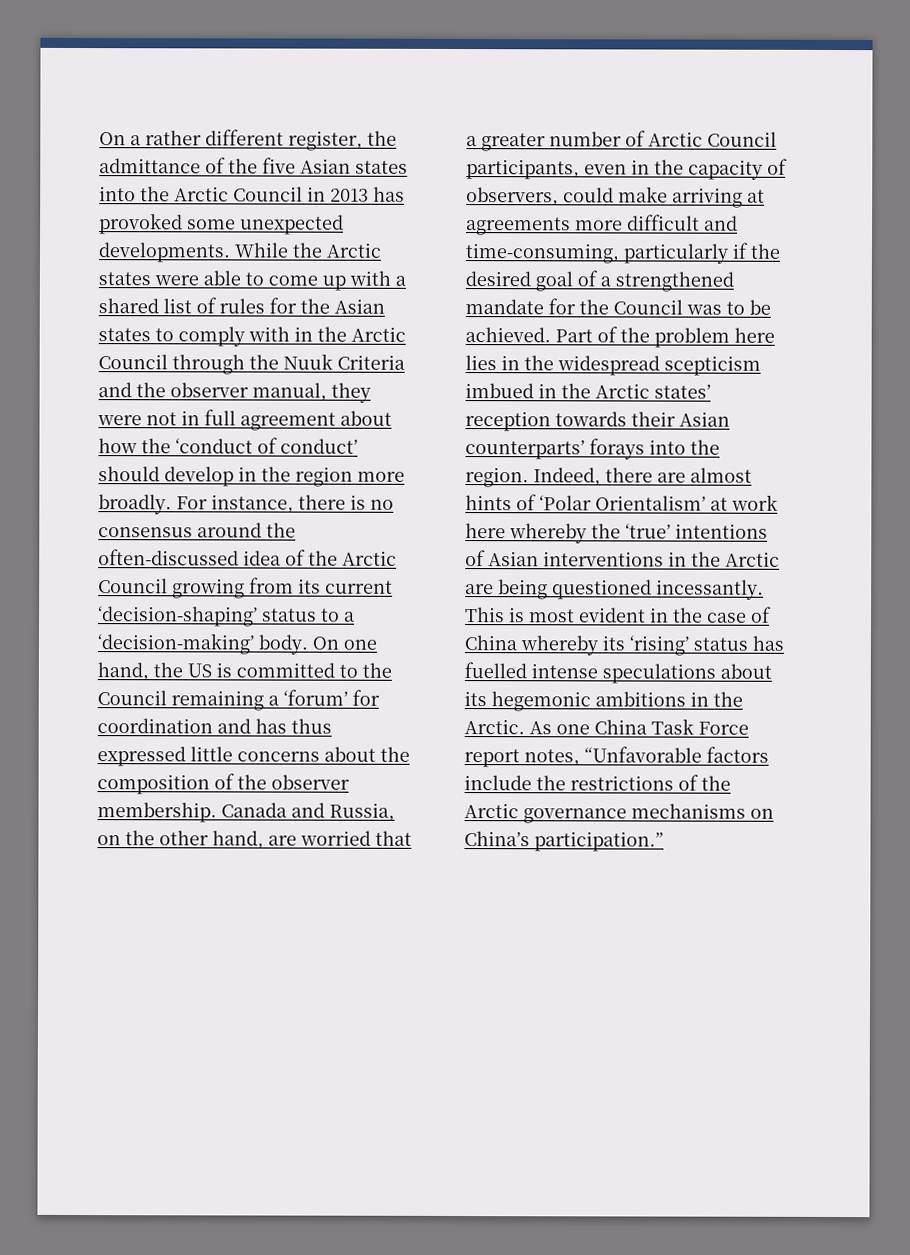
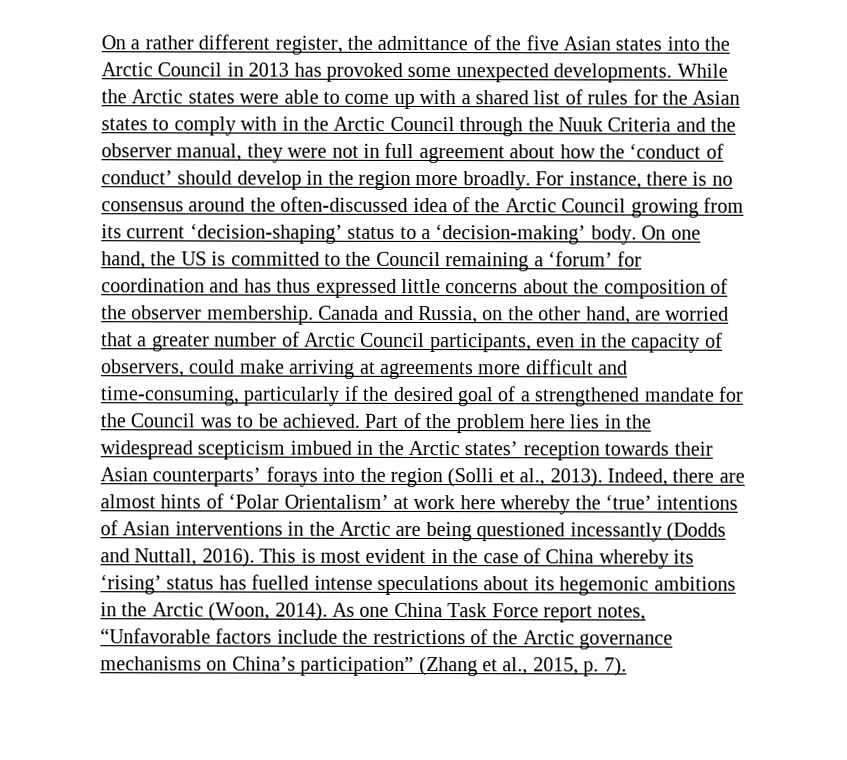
- Part of the problem here lies in the widespread scepticism imbued in the Arctic states’ reception towards their Asian counterparts’ forays into the region.
+ Part of the problem here lies in the widespread scepticism imbued in the Arctic states’ reception towards their Asian counterparts’ forays into the region (Solli et al., 2013).
- Indeed, there are almost hints of ‘Polar Orientalism’ at work here whereby the ‘true’ intentions of Asian interventions in the Arctic are being questioned incessantly.
+ Indeed, there are almost hints of ‘Polar Orientalism’ at work here whereby the ‘true’ intentions of Asian interventions in the Arctic are being questioned incessantly (Dodds and Nuttall, 2016).
- This is most evident in the case of China whereby its ‘rising’ status has fuelled intense speculations about its hegemonic ambitions in the Arctic.
+ This is most evident in the case of China whereby its ‘rising’ status has fuelled intense speculations about its hegemonic ambitions in the Arctic (Woon, 2014).
- As one China Task Force report notes, “Unfavorable factors include the restrictions of the Arctic governance mechanisms on China’s participation.”
+ As one China Task Force report notes, “Unfavorable factors include the restrictions of the Arctic governance mechanisms on China’s participation” (Zhang et al., 2015, p. 7).

